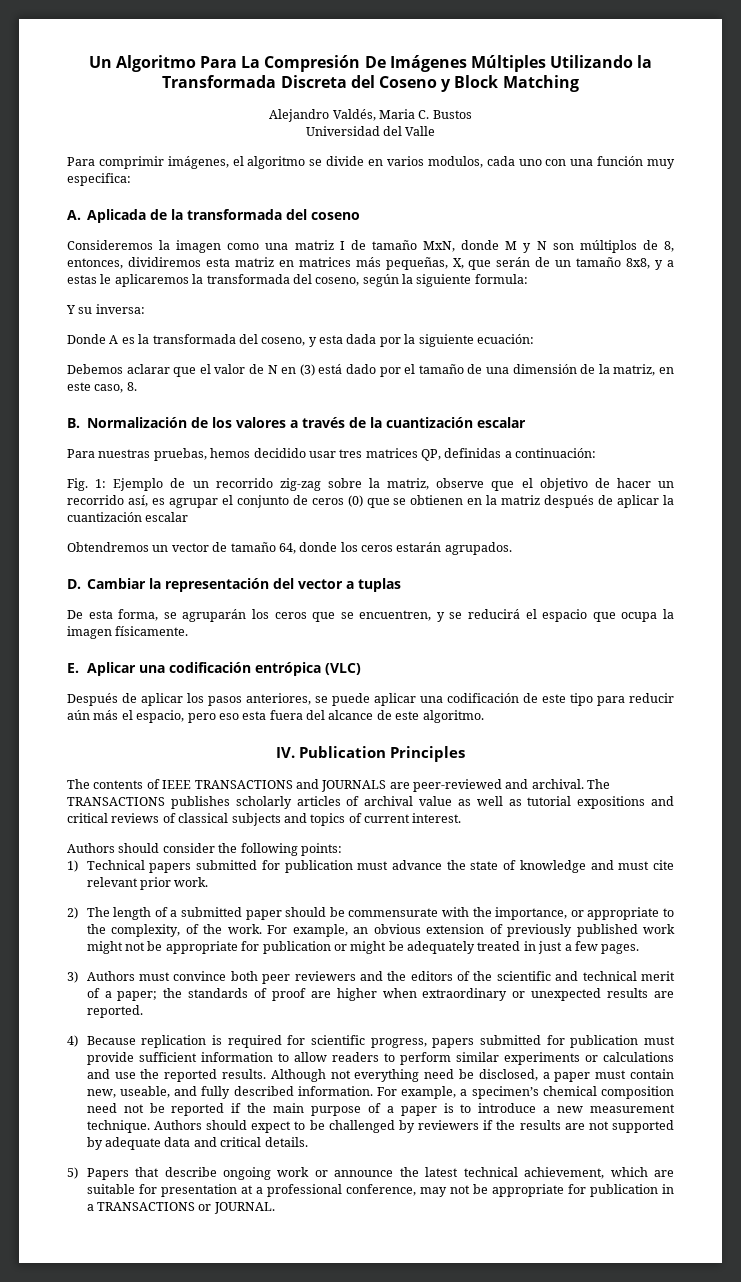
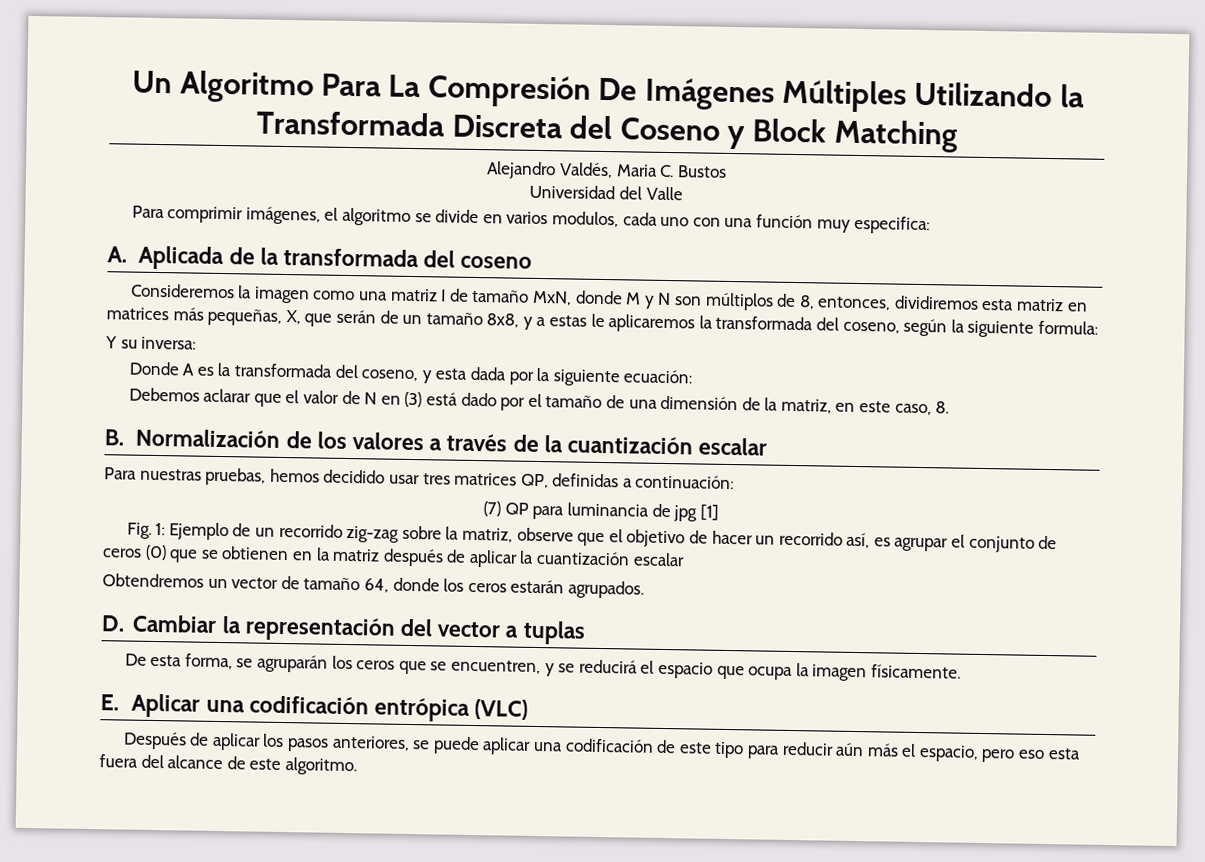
+ (7) QP para luminancia de jpg [1]
- IV. Publication Principles
- The contents of IEEE TRANSACTIONS and JOURNALS are peer-reviewed and archival. The TRANSACTIONS publishes scholarly articles of archival value as well as tutorial expositions and critical reviews of classical subjects and topics of current interest.
- Authors should consider the following points:
- 1) Technical papers submitted for publication must advance the state of knowledge and must cite relevant prior work.
- 2) The length of a submitted paper should be commensurate with the importance, or appropriate to the complexity, of the work. For example, an obvious extension of previously published work might not be appropriate for publication or might be adequately treated in just a few pages.
- 3) Authors must convince both peer reviewers and the editors of the scientific and technical merit of a paper; the standards of proof are higher when extraordinary or unexpected results are reported.
- 4) Because replication is required for scientific progress, papers submitted for publication must provide sufficient information to allow readers to perform similar experiments or calculations and use the reported results. Although not everything need be disclosed, a paper must contain new, useable, and fully described information. For example, a specimen’s chemical composition need not be reported if the main purpose of a paper is to introduce a new measurement technique. Authors should expect to be challenged by reviewers if the results are not supported by adequate data and critical details.
- 5) Papers that describe ongoing work or announce the latest technical achievement, which are suitable for presentation at a professional conference, may not be appropriate for publication in a TRANSACTIONS or JOURNAL.

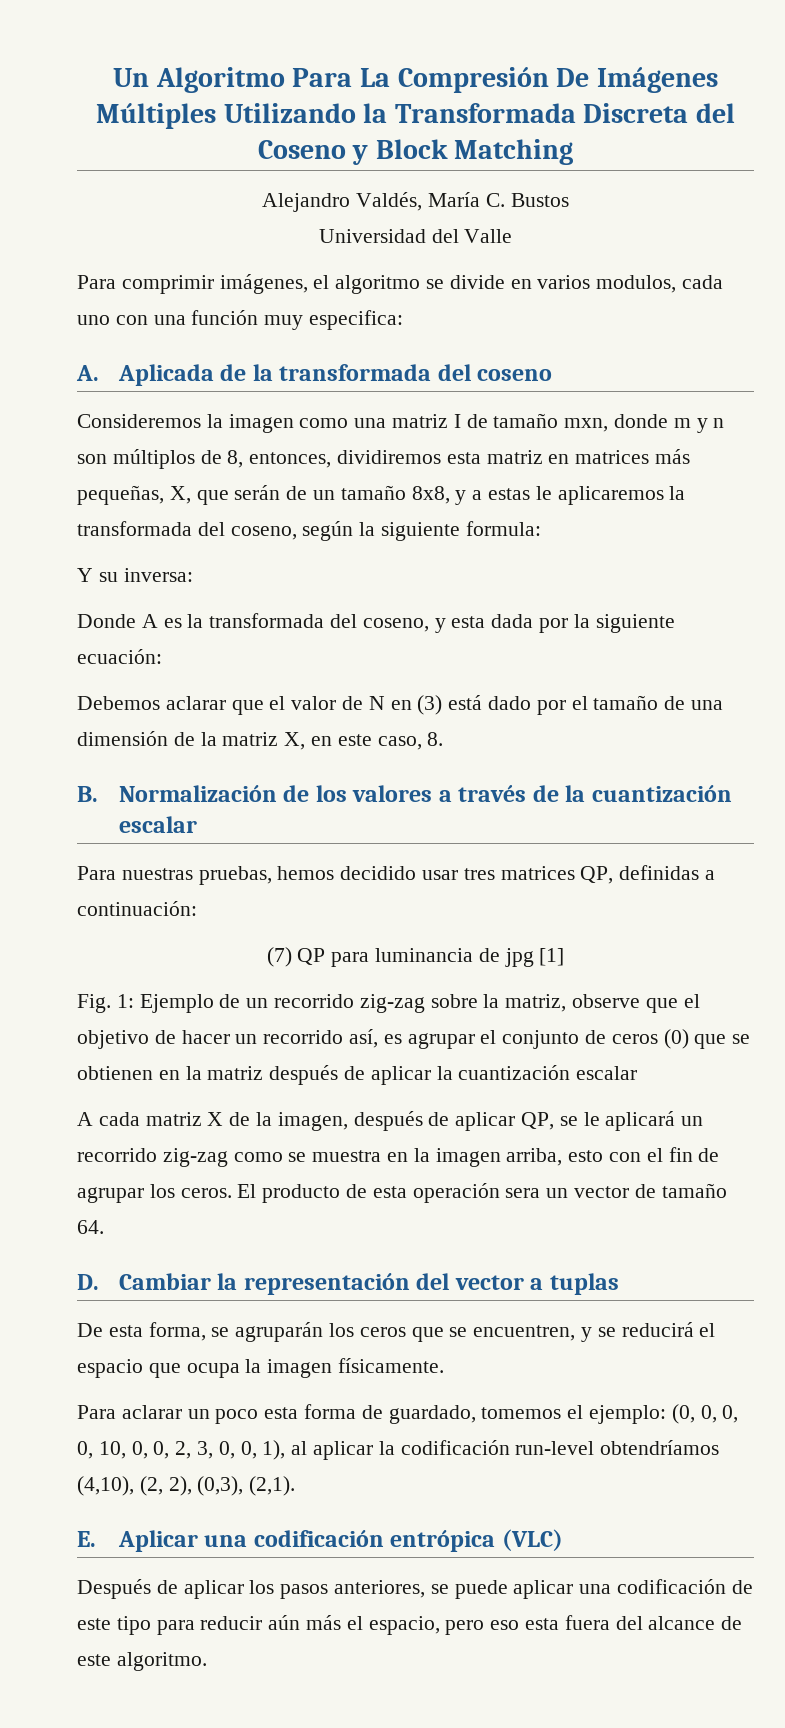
- Alejandro Valdés, Maria C. Bustos
+ Alejandro Valdés, María C. Bustos
- Consideremos la imagen como una matriz I de tamaño MxN, donde M y N son múltiplos de 8, entonces, dividiremos esta matriz en matrices más pequeñas, X, que serán de un tamaño 8x8, y a estas le aplicaremos la transformada del coseno, según la siguiente formula:
+ Consideremos la imagen como una matriz I de tamaño mxn, donde m y n son múltiplos de 8, entonces, dividiremos esta matriz en matrices más pequeñas, X, que serán de un tamaño 8x8, y a estas le aplicaremos la transformada del coseno, según la siguiente formula:
- Debemos aclarar que el valor de N en (3) está dado por el tamaño de una dimensión de la matriz, en este caso, 8.
+ Debemos aclarar que el valor de N en (3) está dado por el tamaño de una dimensión de la matriz X, en este caso, 8.
- Obtendremos un vector de tamaño 64, donde los ceros estarán agrupados.
+ A cada matriz X de la imagen, después de aplicar QP, se le aplicará un recorrido zig-zag como se muestra en la imagen arriba, esto con el fin de agrupar los ceros. El producto de esta operación sera un vector de tamaño 64.
+ Para aclarar un poco esta forma de guardado, tomemos el ejemplo: (0, 0, 0, 0, 10, 0, 0, 2, 3, 0, 0, 1), al aplicar la codificación run-level obtendríamos (4,10), (2, 2), (0,3), (2,1).

